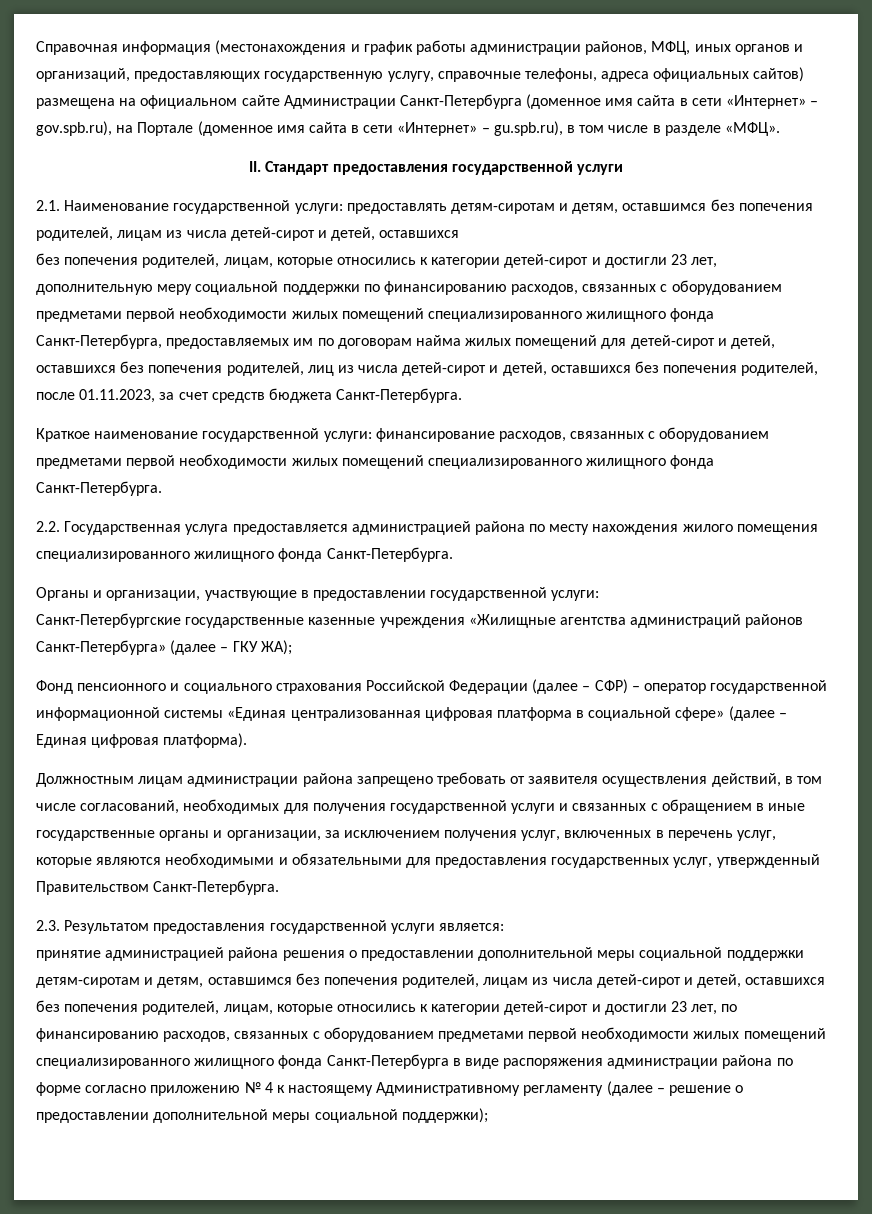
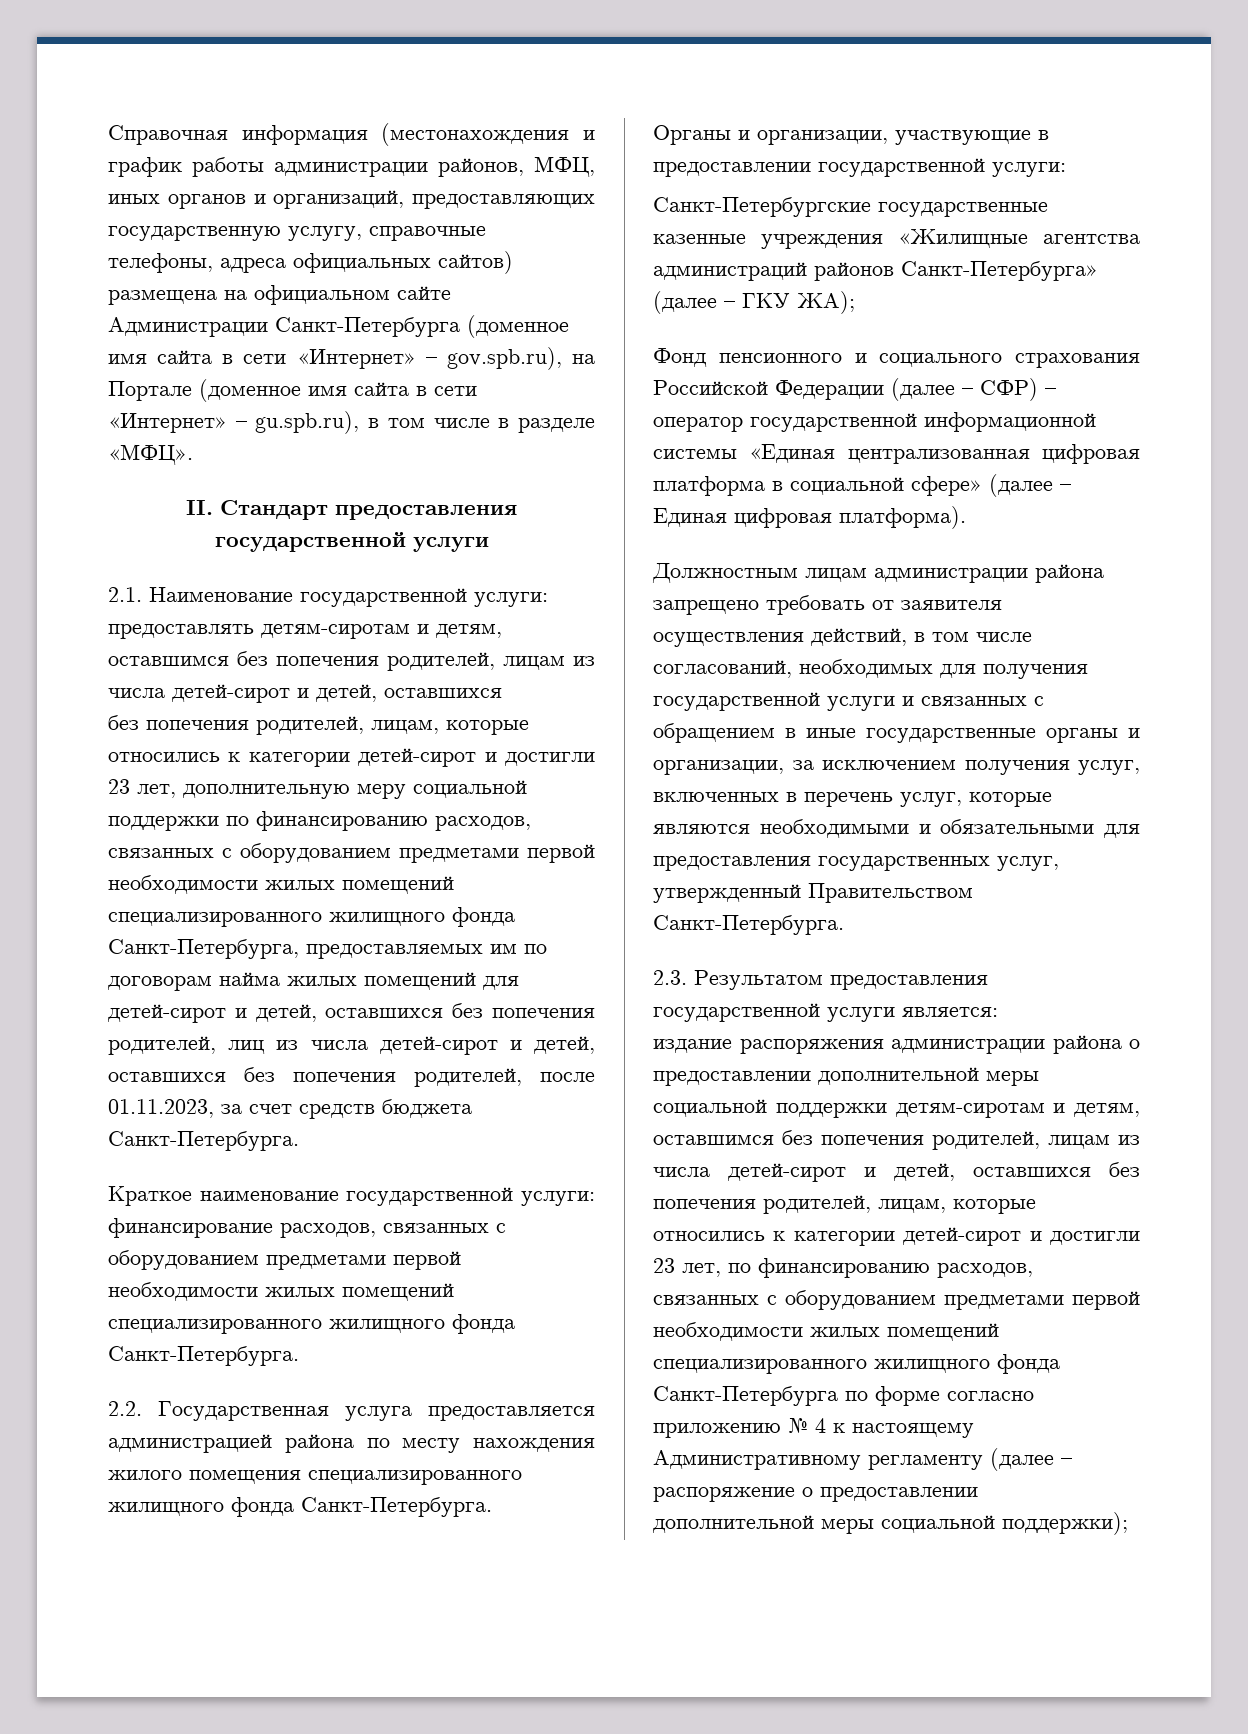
- принятие администрацией района решения о предоставлении дополнительной меры социальной поддержки детям-сиротам и детям, оставшимся без попечения родителей, лицам из числа детей-сирот и детей, оставшихся без попечения родителей, лицам, которые относились к категории детей-сирот и достигли 23 лет, по финансированию расходов, связанных с оборудованием предметами первой необходимости жилых помещений специализированного жилищного фонда Санкт-Петербурга в виде распоряжения администрации района по форме согласно приложению № 4 к настоящему Административному регламенту (далее – решение о предоставлении дополнительной меры социальной поддержки);
+ издание распоряжения администрации района о предоставлении дополнительной меры социальной поддержки детям-сиротам и детям, оставшимся без попечения родителей, лицам из числа детей-сирот и детей, оставшихся без попечения родителей, лицам, которые относились к категории детей-сирот и достигли 23 лет, по финансированию расходов, связанных с оборудованием предметами первой необходимости жилых помещений специализированного жилищного фонда Санкт-Петербурга по форме согласно приложению № 4 к настоящему Административному регламенту (далее – распоряжение о предоставлении дополнительной меры социальной поддержки);

